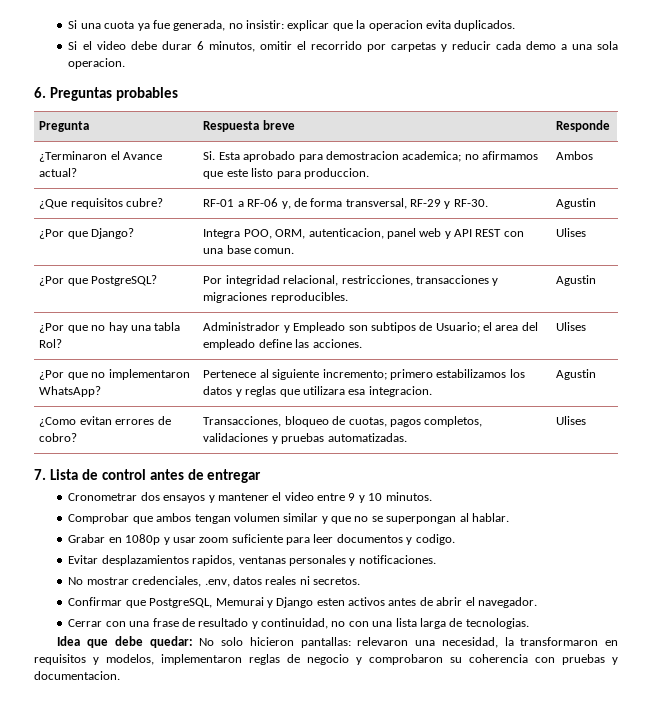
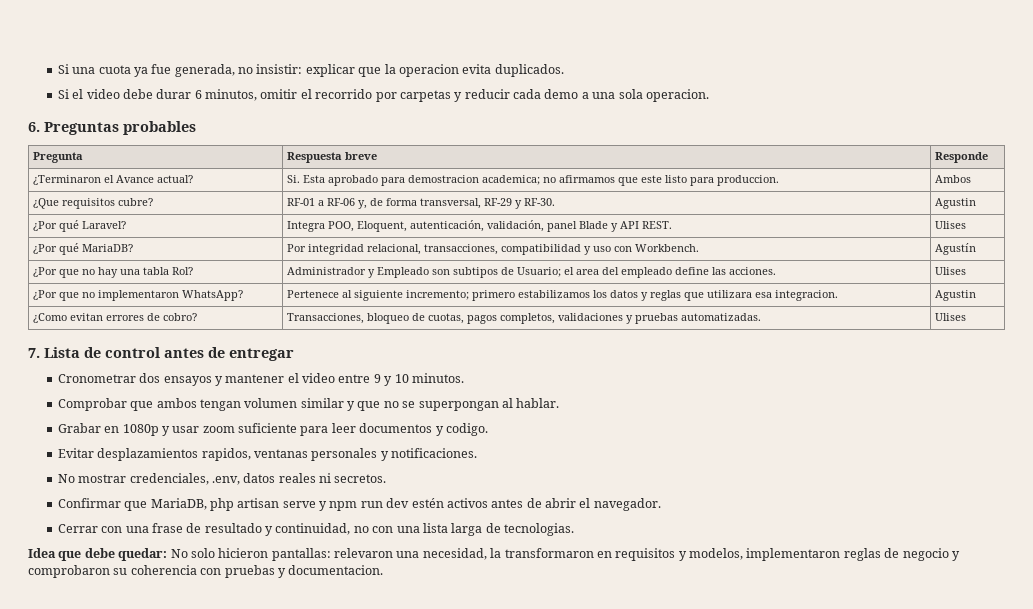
- ¿Por que Django? | Integra POO, ORM, autenticacion, panel web y API REST con una base comun. | Ulises
- ¿Por que PostgreSQL? | Por integridad relacional, restricciones, transacciones y migraciones reproducibles. | Agustin
+ ¿Por qué Laravel? | Integra POO, Eloquent, autenticación, validación, panel Blade y API REST. | Ulises
+ ¿Por qué MariaDB? | Por integridad relacional, transacciones, compatibilidad y uso con Workbench. | Agustín
- Confirmar que PostgreSQL, Memurai y Django esten activos antes de abrir el navegador.
+ Confirmar que MariaDB, php artisan serve y npm run dev estén activos antes de abrir el navegador.

